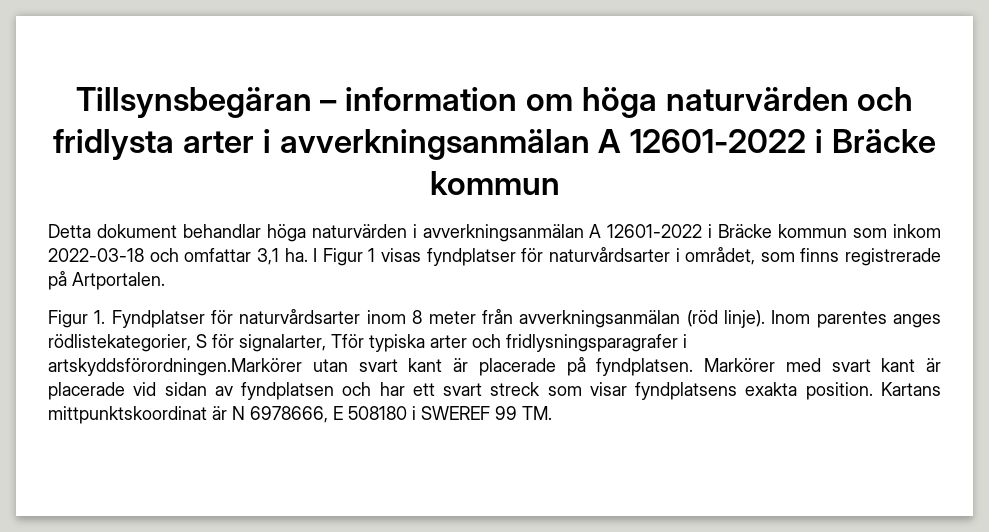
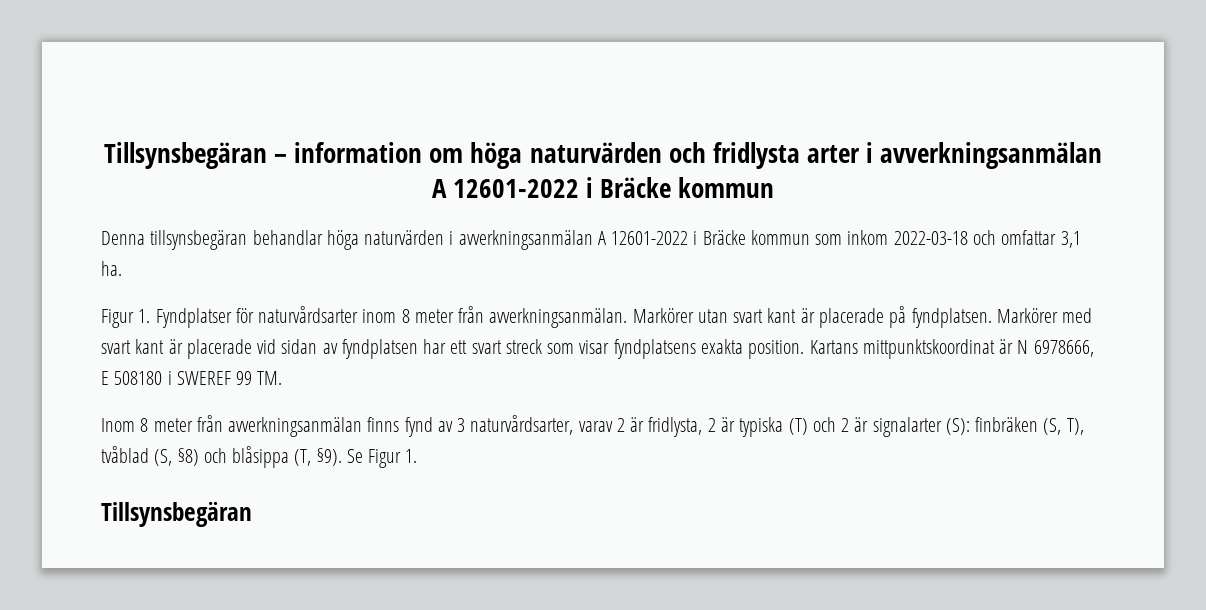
- Detta dokument behandlar höga naturvärden i avverkningsanmälan A 12601-2022 i Bräcke kommun som inkom 2022-03-18 och omfattar 3,1 ha. I Figur 1 visas fyndplatser för naturvårdsarter i området, som finns registrerade på Artportalen.
+ Denna tillsynsbegäran behandlar höga naturvärden i avverkningsanmälan A 12601-2022 i Bräcke kommun som inkom 2022-03-18 och omfattar 3,1 ha.
- Figur 1. Fyndplatser för naturvårdsarter inom 8 meter från avverkningsanmälan (röd linje). Inom parentes anges rödlistekategorier, S för signalarter, Tför typiska arter och fridlysningsparagrafer i artskyddsförordningen.Markörer utan svart kant är placerade på fyndplatsen.
+ Figur 1. Fyndplatser för naturvårdsarter inom 8 meter från avverkningsanmälan. Markörer utan svart kant är placerade på fyndplatsen.
- Markörer med svart kant är placerade vid sidan av fyndplatsen och har ett svart streck som visar fyndplatsens exakta position.
+ Markörer med svart kant är placerade vid sidan av fyndplatsen har ett svart streck som visar fyndplatsens exakta position.
+ Inom 8 meter från avverkningsanmälan finns fynd av 3 naturvårdsarter, varav 2 är fridlysta, 2 är typiska (T) och 2 är signalarter (S): finbräken (S, T), tvåblad (S, §8) och blåsippa (T, §9). Se Figur 1.
+ Tillsynsbegäran

